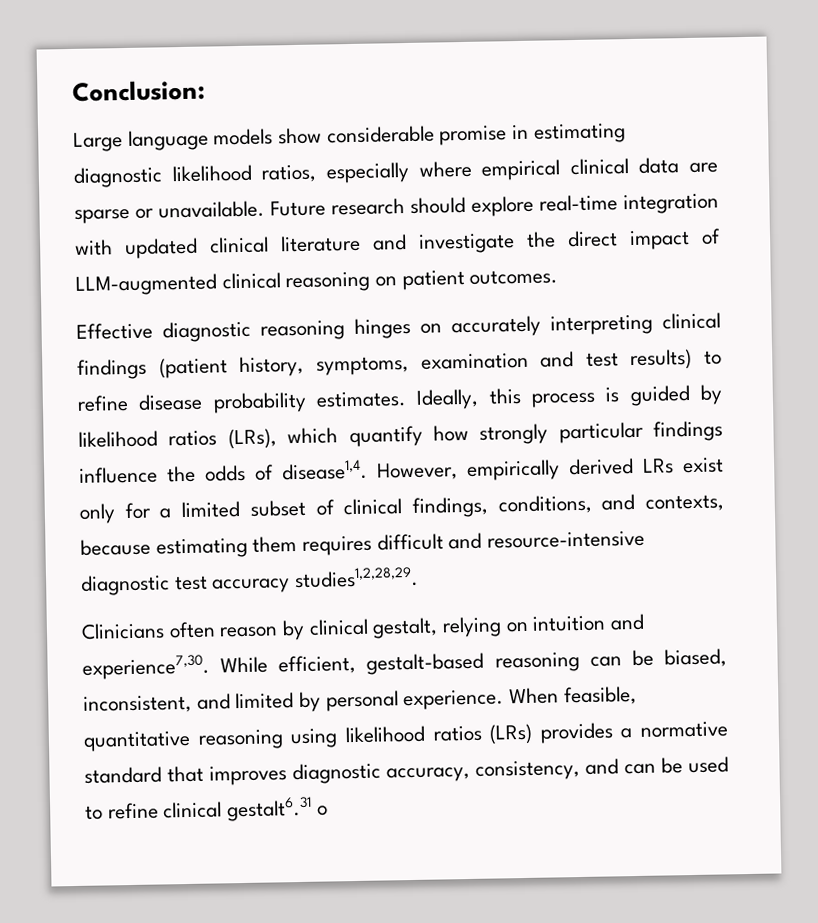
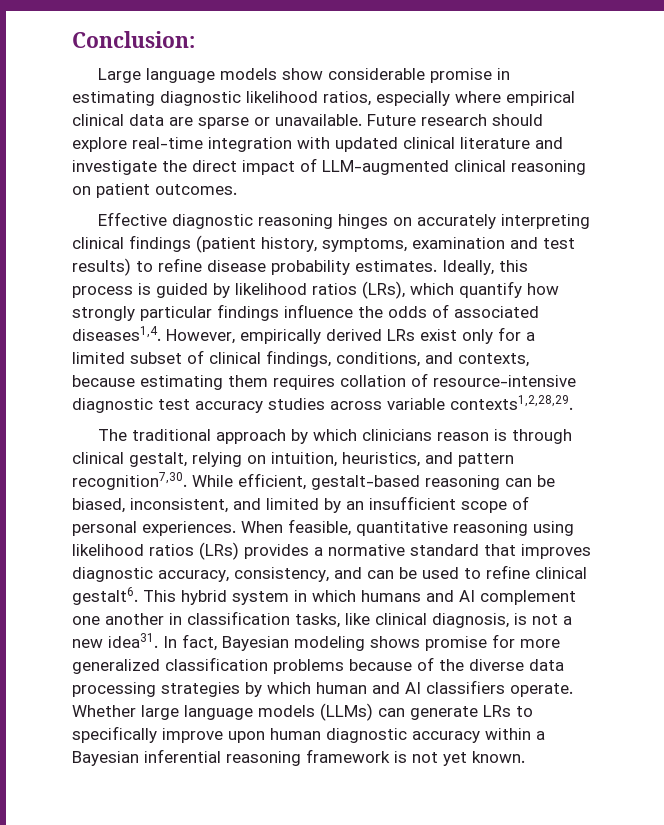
- Ideally, this process is guided by likelihood ratios (LRs), which quantify how strongly particular findings influence the odds of disease1,4.
+ Ideally, this process is guided by likelihood ratios (LRs), which quantify how strongly particular findings influence the odds of associated diseases1,4.
- However, empirically derived LRs exist only for a limited subset of clinical findings, conditions, and contexts, because estimating them requires difficult and resource-intensive diagnostic test accuracy studies1,2,28,29.
- Clinicians often reason by clinical gestalt, relying on intuition and experience7,30.
+ However, empirically derived LRs exist only for a limited subset of clinical findings, conditions, and contexts, because estimating them requires collation of resource-intensive diagnostic test accuracy studies across variable contexts1,2,28,29.
+ The traditional approach by which clinicians reason is through clinical gestalt, relying on intuition, heuristics, and pattern recognition7,30.
- While efficient, gestalt-based reasoning can be biased, inconsistent, and limited by personal experience.
+ While efficient, gestalt-based reasoning can be biased, inconsistent, and limited by an insufficient scope of personal experiences.
- When feasible, quantitative reasoning using likelihood ratios (LRs) provides a normative standard that improves diagnostic accuracy, consistency, and can be used to refine clinical gestalt6.31 o
+ When feasible, quantitative reasoning using likelihood ratios (LRs) provides a normative standard that improves diagnostic accuracy, consistency, and can be used to refine clinical gestalt6. This hybrid system in which humans and AI complement one another in classification tasks, like clinical diagnosis, is not a new idea31. In fact, Bayesian modeling shows promise for more generalized classification problems because of the diverse data processing strategies by which human and AI classifiers operate. Whether large language models (LLMs) can generate LRs to specifically improve upon human diagnostic accuracy within a Bayesian inferential reasoning framework is not yet known.

